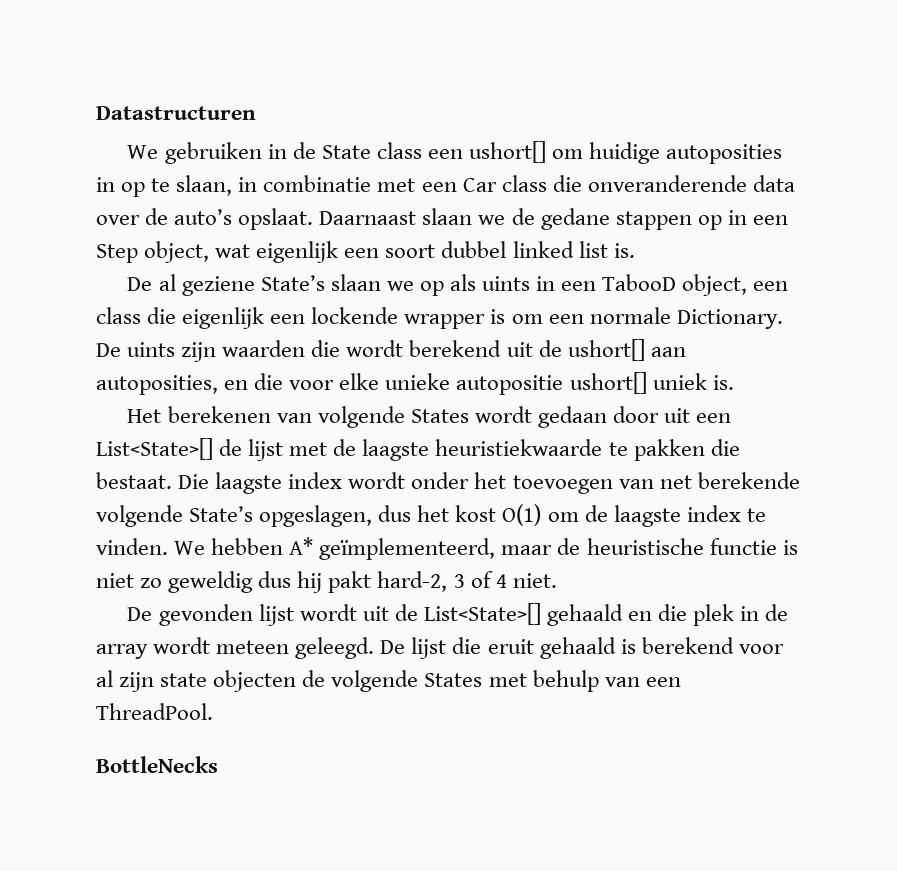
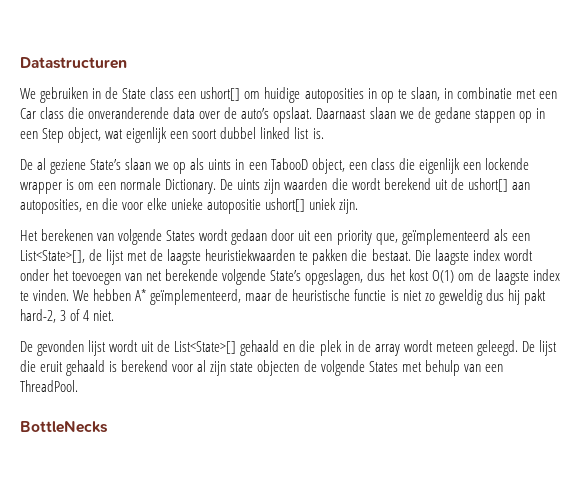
- De uints zijn waarden die wordt berekend uit de ushort[] aan autoposities, en die voor elke unieke autopositie ushort[] uniek is.
+ De uints zijn waarden die wordt berekend uit de ushort[] aan autoposities, en die voor elke unieke autopositie ushort[] uniek zijn.
- Het berekenen van volgende States wordt gedaan door uit een List<State>[] de lijst met de laagste heuristiekwaarde te pakken die bestaat.
+ Het berekenen van volgende States wordt gedaan door uit een priority que, geïmplementeerd als een List<State>[], de lijst met de laagste heuristiekwaarden te pakken die bestaat.

